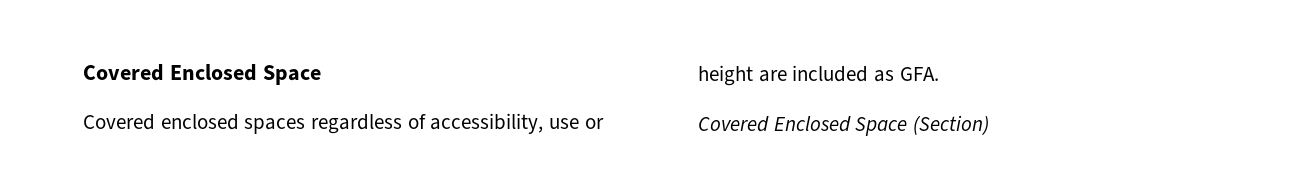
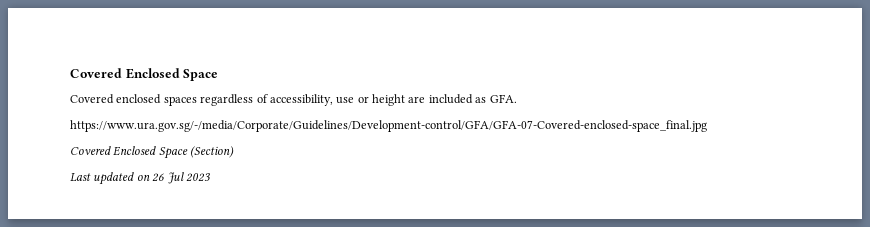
+ https://www.ura.gov.sg/-/media/Corporate/Guidelines/Development-control/GFA/GFA-07-Covered-enclosed-space_final.jpg
+ Last updated on 26 Jul 2023

